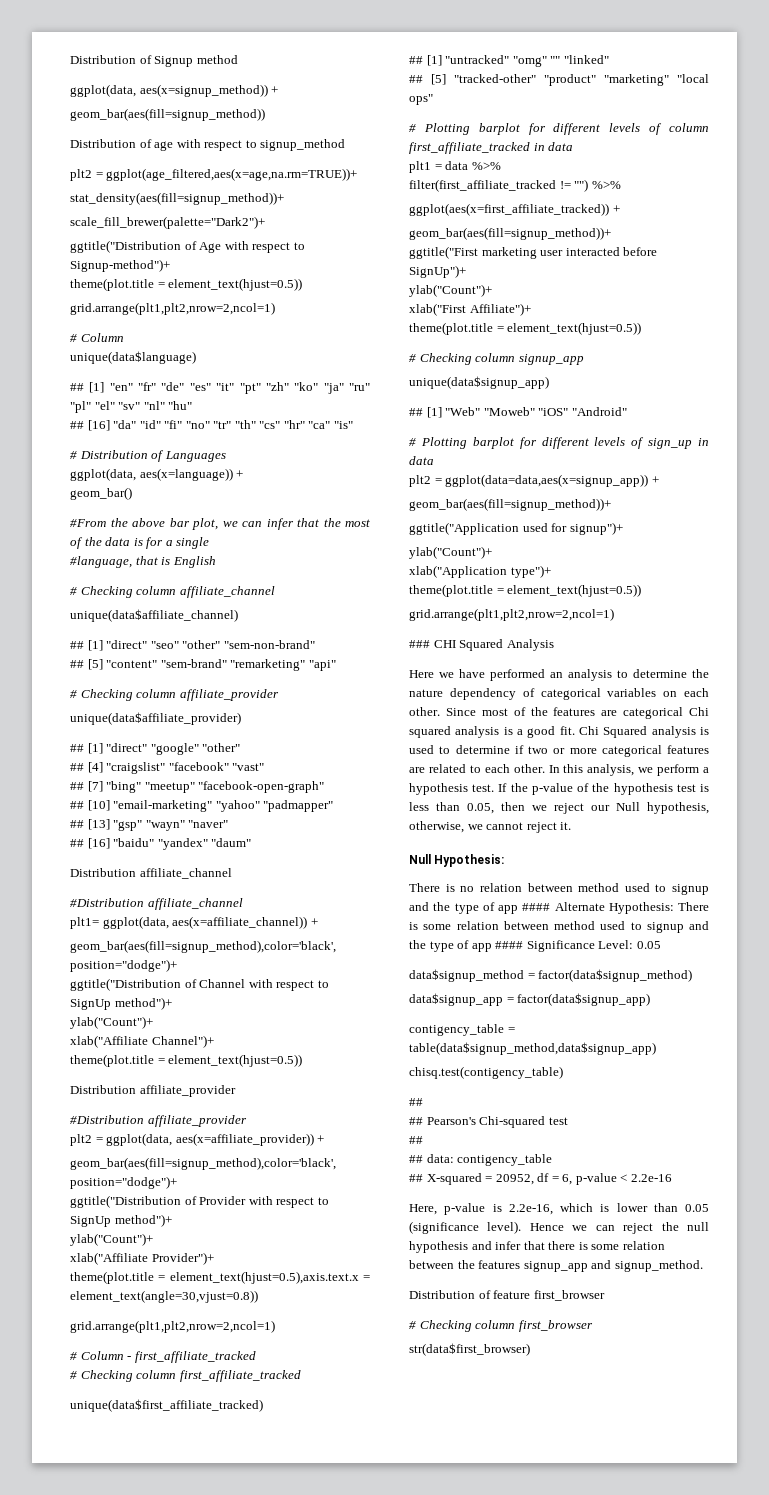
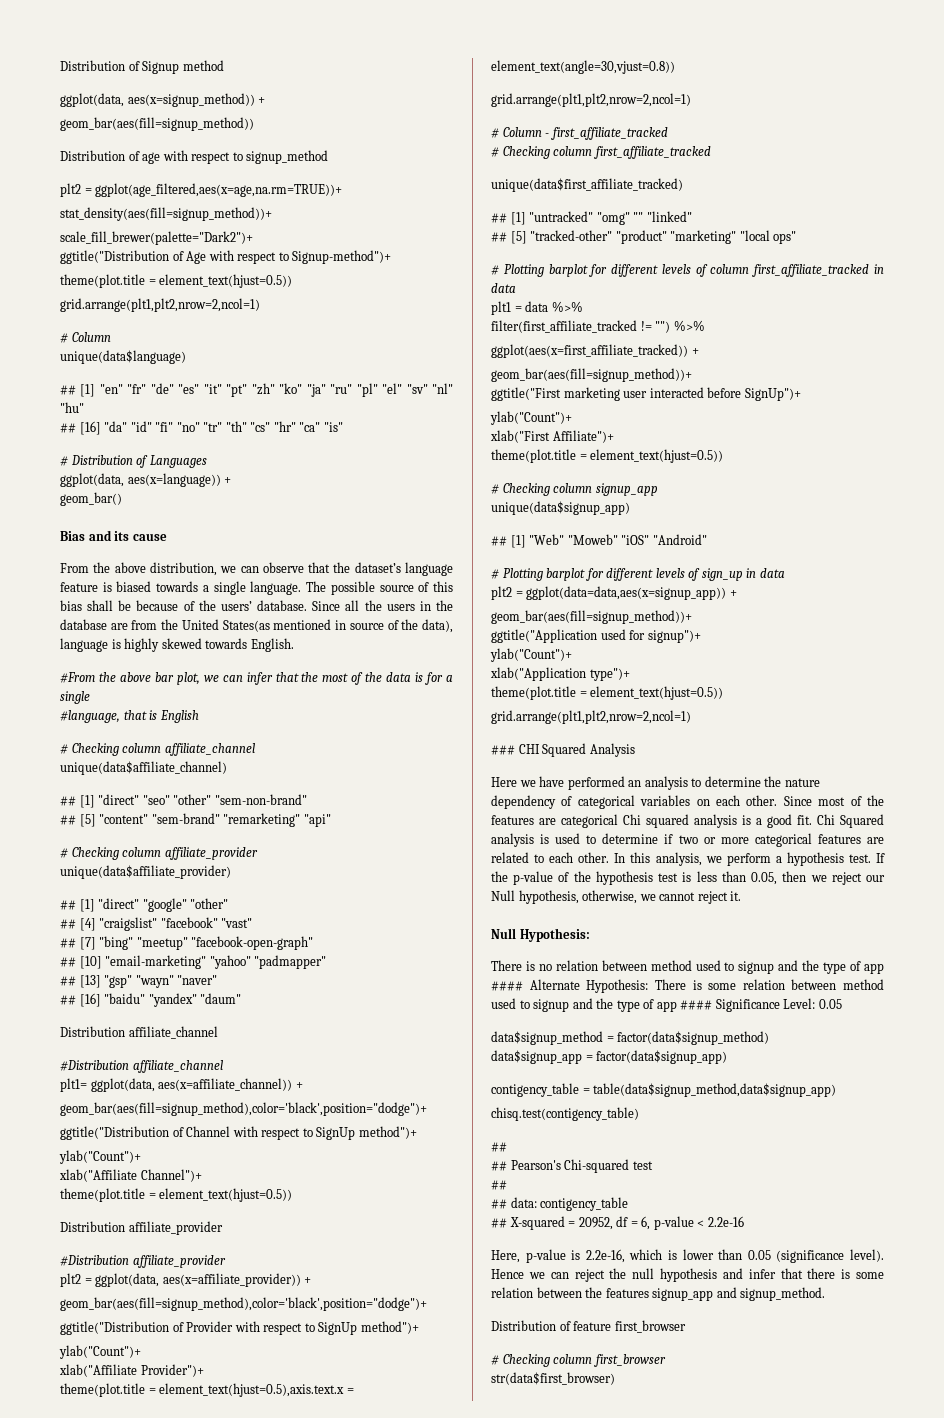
+ Bias and its cause
+ From the above distribution, we can observe that the dataset’s language feature is biased towards a single language. The possible source of this bias shall be because of the users’ database. Since all the users in the database are from the United States(as mentioned in source of the data), language is highly skewed towards English.

